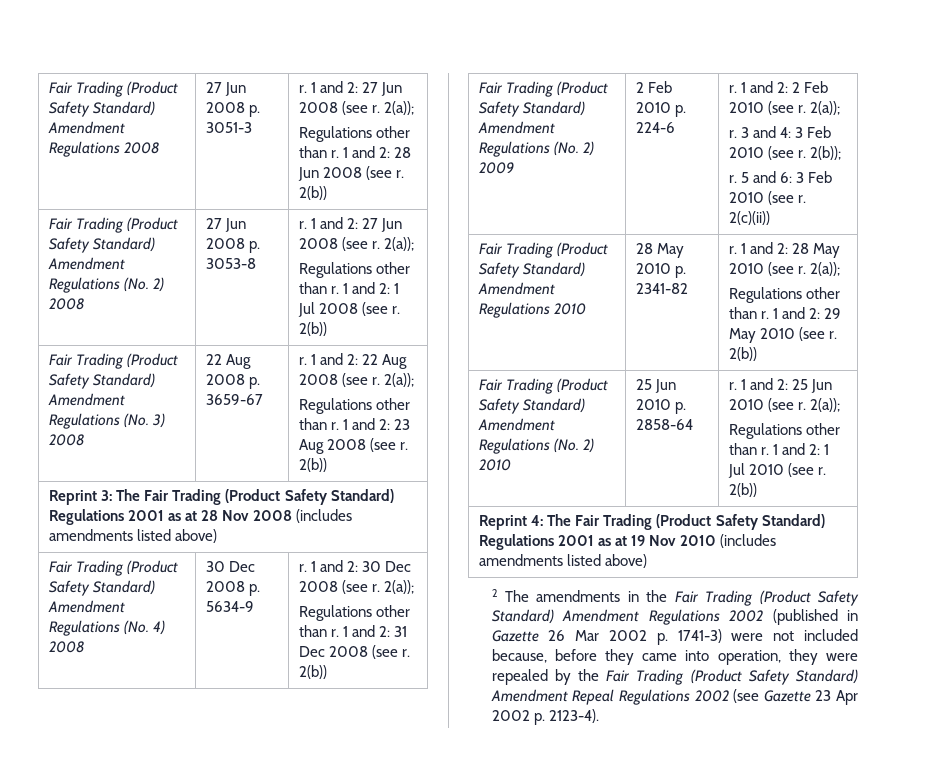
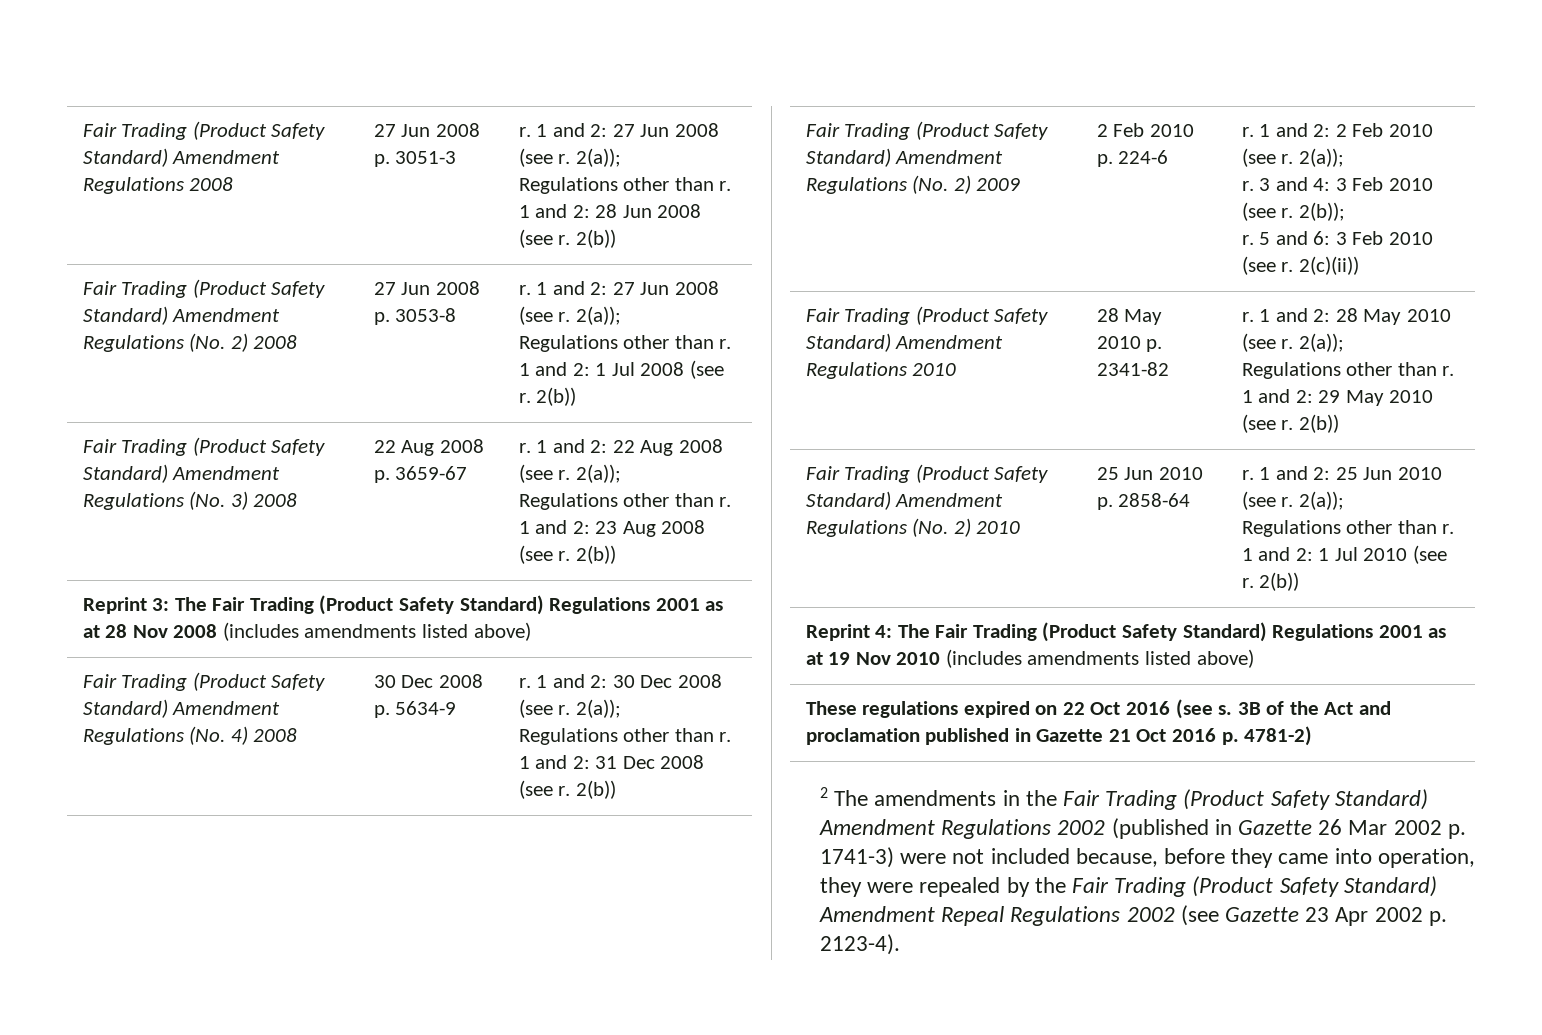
+ These regulations expired on 22 Oct 2016 (see s. 3B of the Act and proclamation published in Gazette 21 Oct 2016 p. 4781-2)

